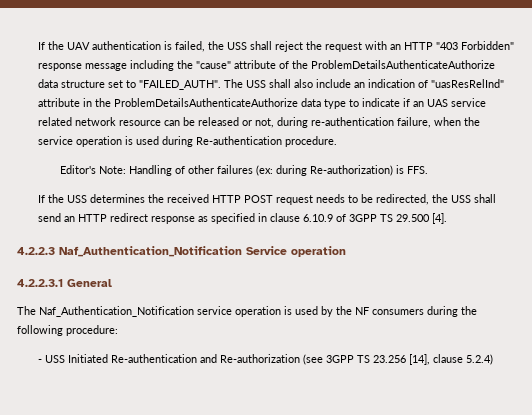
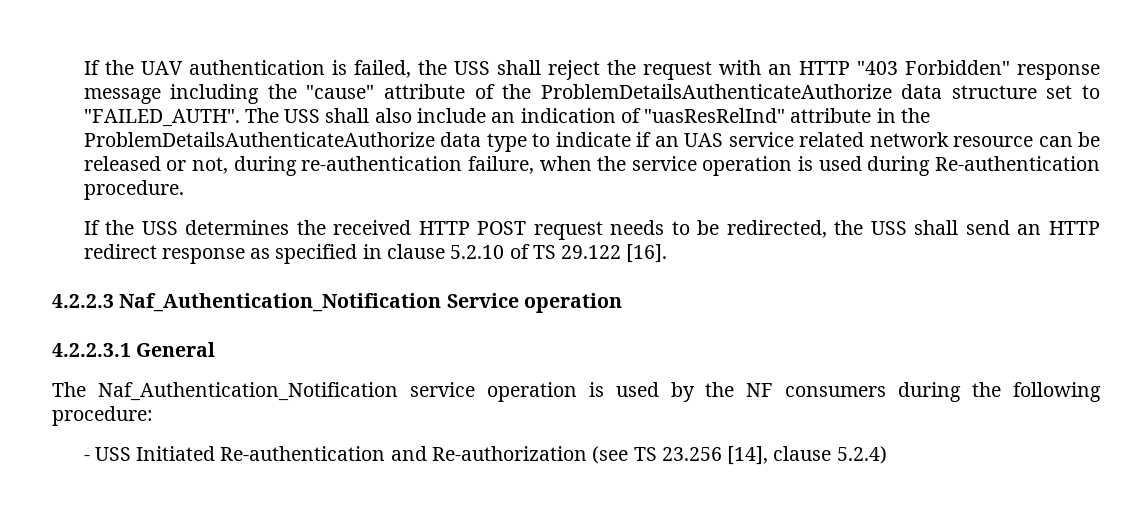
- Editor's Note: Handling of other failures (ex: during Re-authorization) is FFS.
- If the USS determines the received HTTP POST request needs to be redirected, the USS shall send an HTTP redirect response as specified in clause 6.10.9 of 3GPP TS 29.500 [4].
+ If the USS determines the received HTTP POST request needs to be redirected, the USS shall send an HTTP redirect response as specified in clause 5.2.10 of TS 29.122 [16].
- - USS Initiated Re-authentication and Re-authorization (see 3GPP TS 23.256 [14], clause 5.2.4)
+ - USS Initiated Re-authentication and Re-authorization (see TS 23.256 [14], clause 5.2.4)

